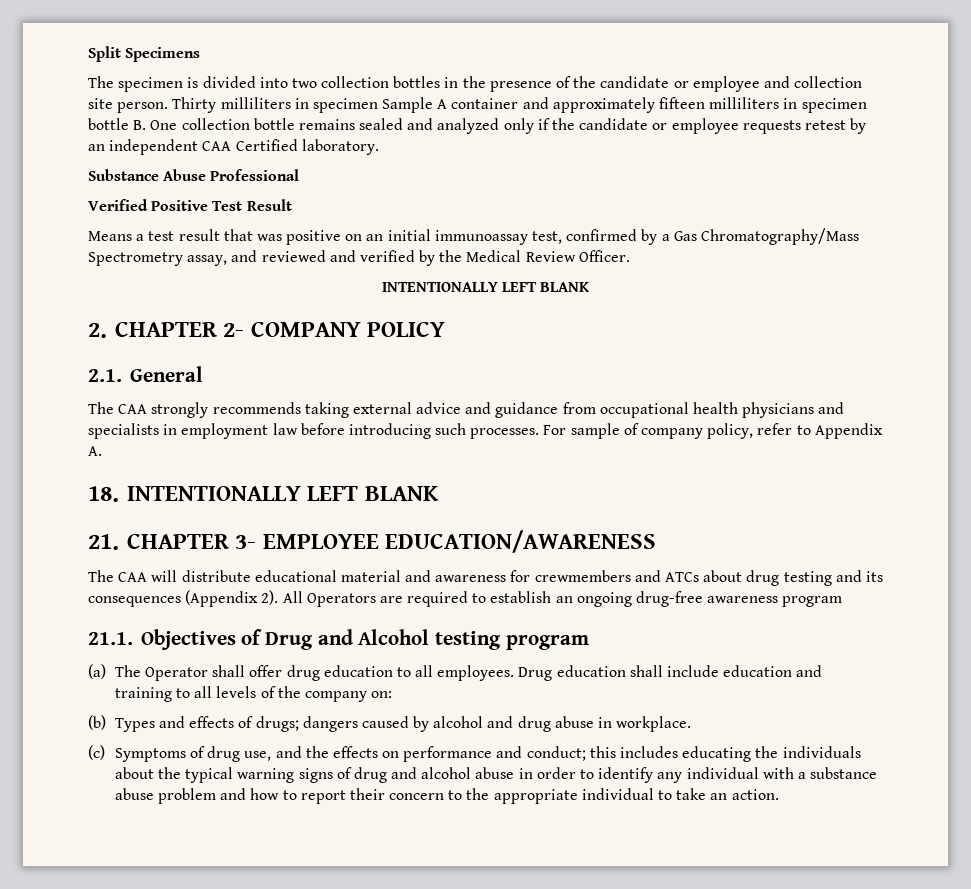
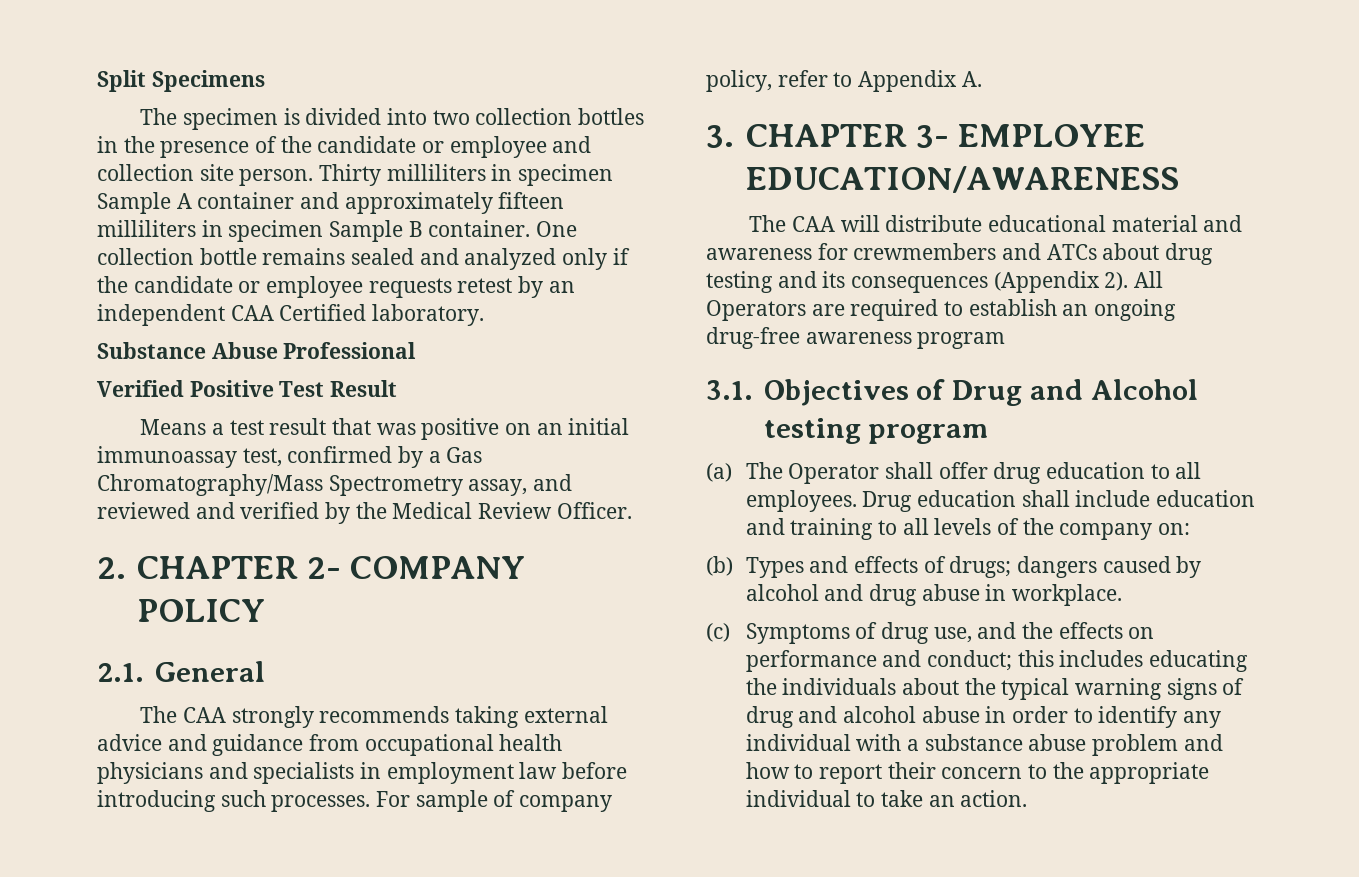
- Thirty milliliters in specimen Sample A container and approximately fifteen milliliters in specimen bottle B. One collection bottle remains sealed and analyzed only if the candidate or employee requests retest by an independent CAA Certified laboratory.
+ Thirty milliliters in specimen Sample A container and approximately fifteen milliliters in specimen Sample B container. One collection bottle remains sealed and analyzed only if the candidate or employee requests retest by an independent CAA Certified laboratory.
  Means a test result that was positive on an initial immunoassay test, confirmed by a Gas Chromatography/Mass Spectrometry assay, and reviewed and verified by the Medical Review Officer.
- INTENTIONALLY LEFT BLANK
- 18. INTENTIONALLY LEFT BLANK
- 21. CHAPTER 3- EMPLOYEE EDUCATION/AWARENESS
+ 3. CHAPTER 3- EMPLOYEE EDUCATION/AWARENESS
- 21.1. Objectives of Drug and Alcohol testing program
+ 3.1. Objectives of Drug and Alcohol testing program

